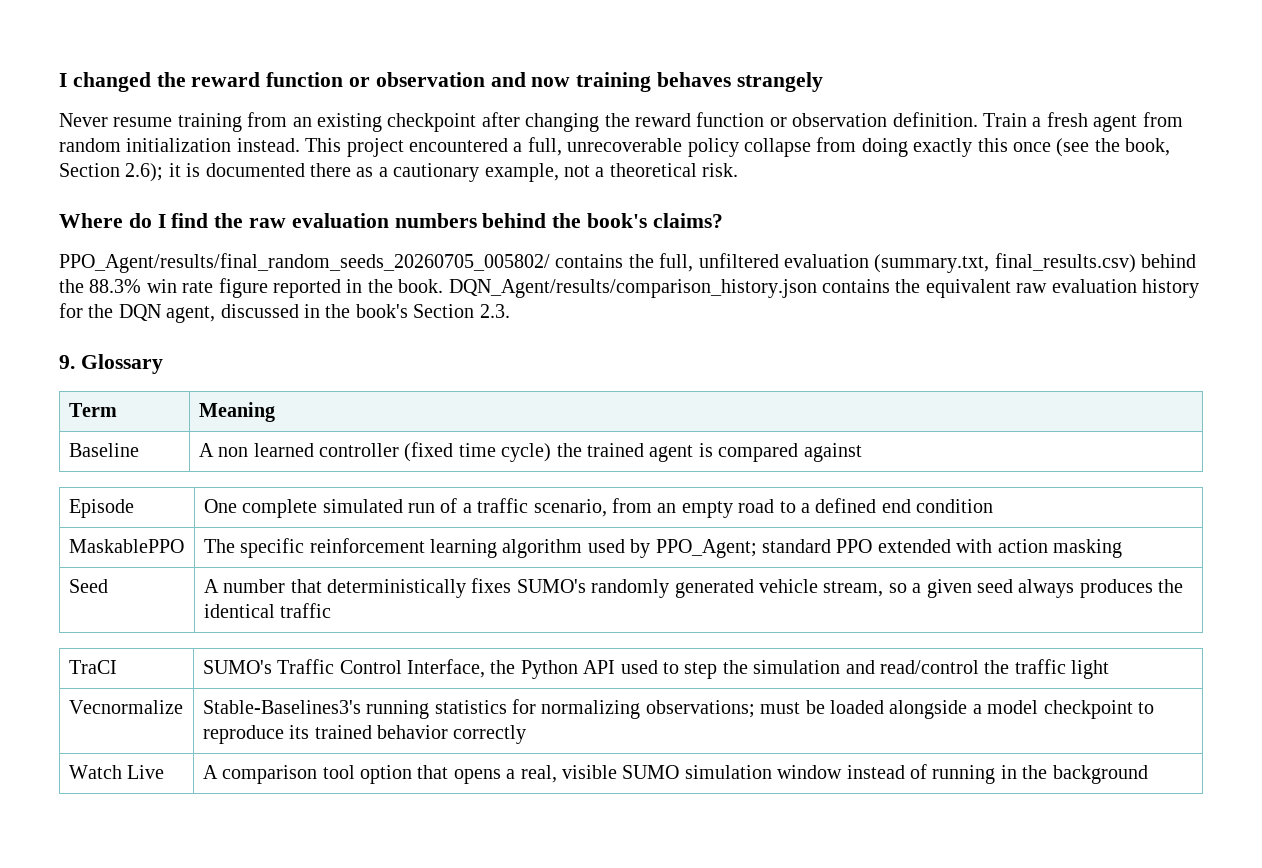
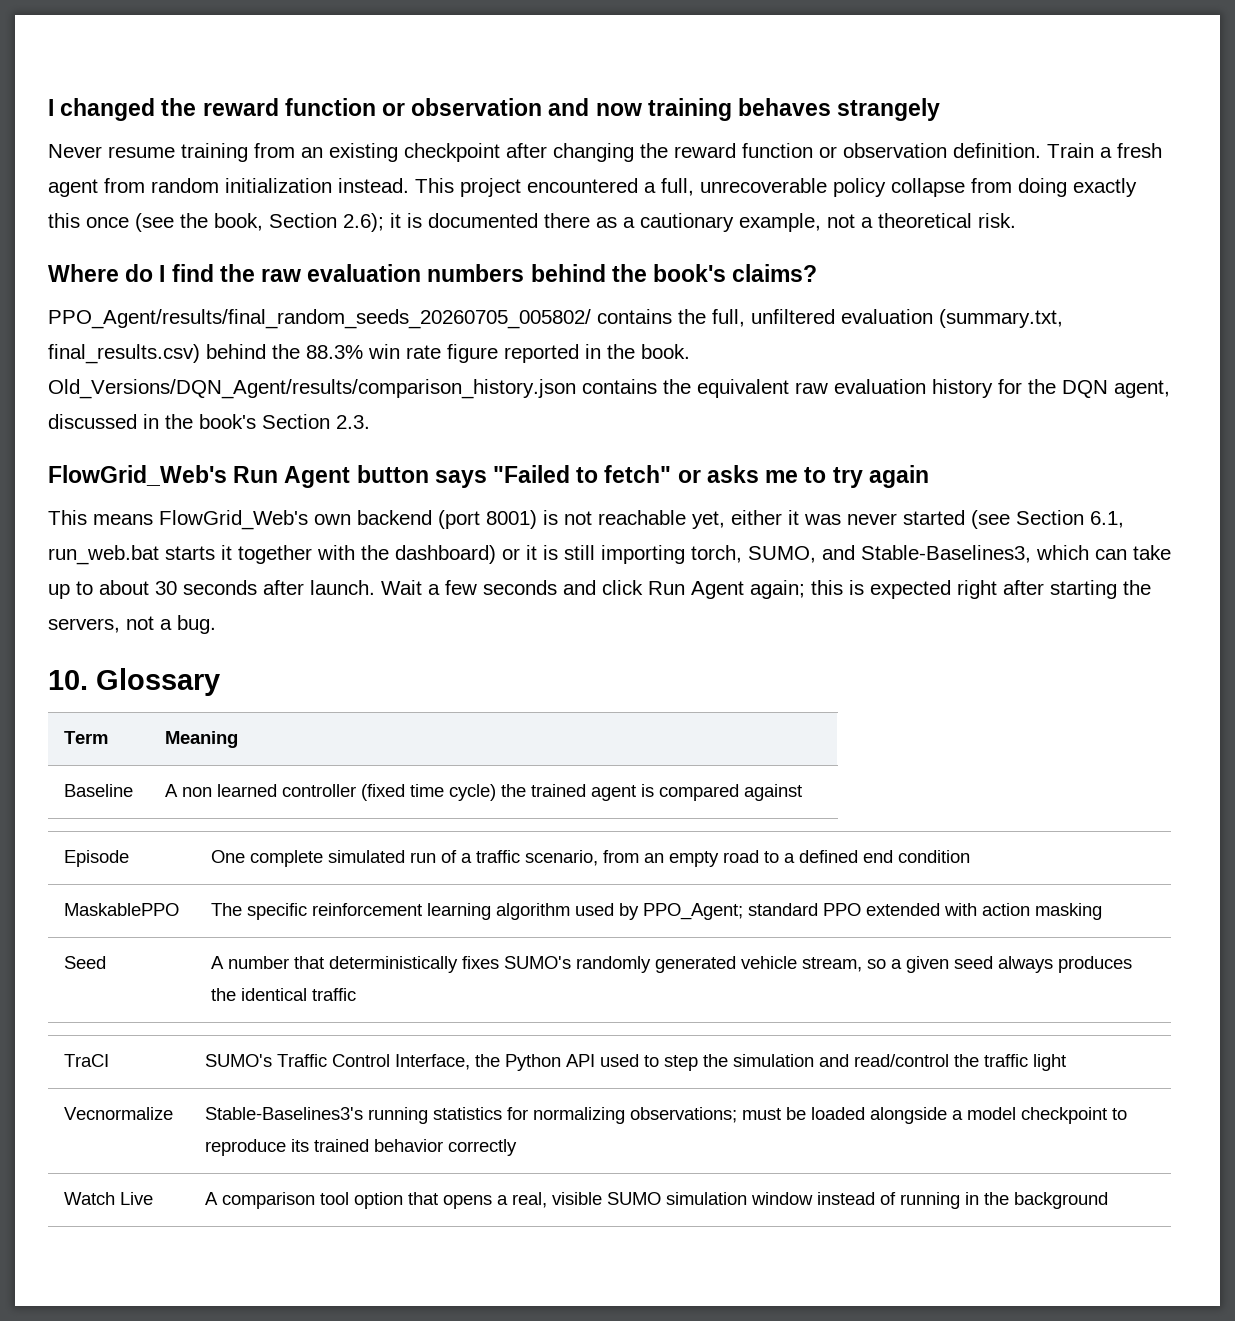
- DQN_Agent/results/comparison_history.json contains the equivalent raw evaluation history for the DQN agent, discussed in the book's Section 2.3.
+ Old_Versions/DQN_Agent/results/comparison_history.json contains the equivalent raw evaluation history for the DQN agent, discussed in the book's Section 2.3.
- 9. Glossary
+ FlowGrid_Web's Run Agent button says "Failed to fetch" or asks me to try again
+ This means FlowGrid_Web's own backend (port 8001) is not reachable yet, either it was never started (see Section 6.1, run_web.bat starts it together with the dashboard) or it is still importing torch, SUMO, and Stable-Baselines3, which can take up to about 30 seconds after launch. Wait a few seconds and click Run Agent again; this is expected right after starting the servers, not a bug.
+ 10. Glossary

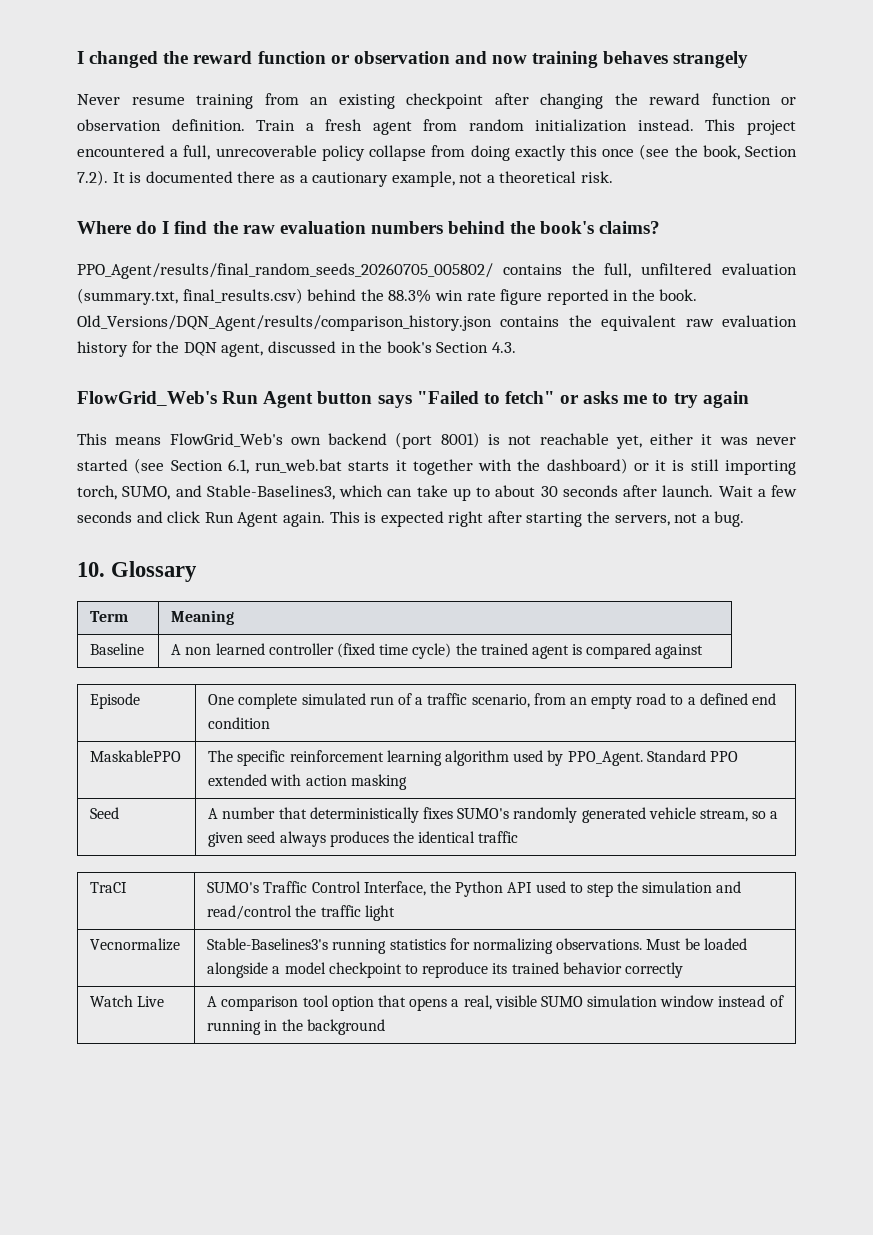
- This project encountered a full, unrecoverable policy collapse from doing exactly this once (see the book, Section 2.6); it is documented there as a cautionary example, not a theoretical risk.
+ This project encountered a full, unrecoverable policy collapse from doing exactly this once (see the book, Section 7.2). It is documented there as a cautionary example, not a theoretical risk.
- Old_Versions/DQN_Agent/results/comparison_history.json contains the equivalent raw evaluation history for the DQN agent, discussed in the book's Section 2.3.
+ Old_Versions/DQN_Agent/results/comparison_history.json contains the equivalent raw evaluation history for the DQN agent, discussed in the book's Section 4.3.
- Wait a few seconds and click Run Agent again; this is expected right after starting the servers, not a bug.
+ Wait a few seconds and click Run Agent again. This is expected right after starting the servers, not a bug.
- MaskablePPO | The specific reinforcement learning algorithm used by PPO_Agent; standard PPO extended with action masking
+ MaskablePPO | The specific reinforcement learning algorithm used by PPO_Agent. Standard PPO extended with action masking
- Vecnormalize | Stable-Baselines3's running statistics for normalizing observations; must be loaded alongside a model checkpoint to reproduce its trained behavior correctly
+ Vecnormalize | Stable-Baselines3's running statistics for normalizing observations. Must be loaded alongside a model checkpoint to reproduce its trained behavior correctly

